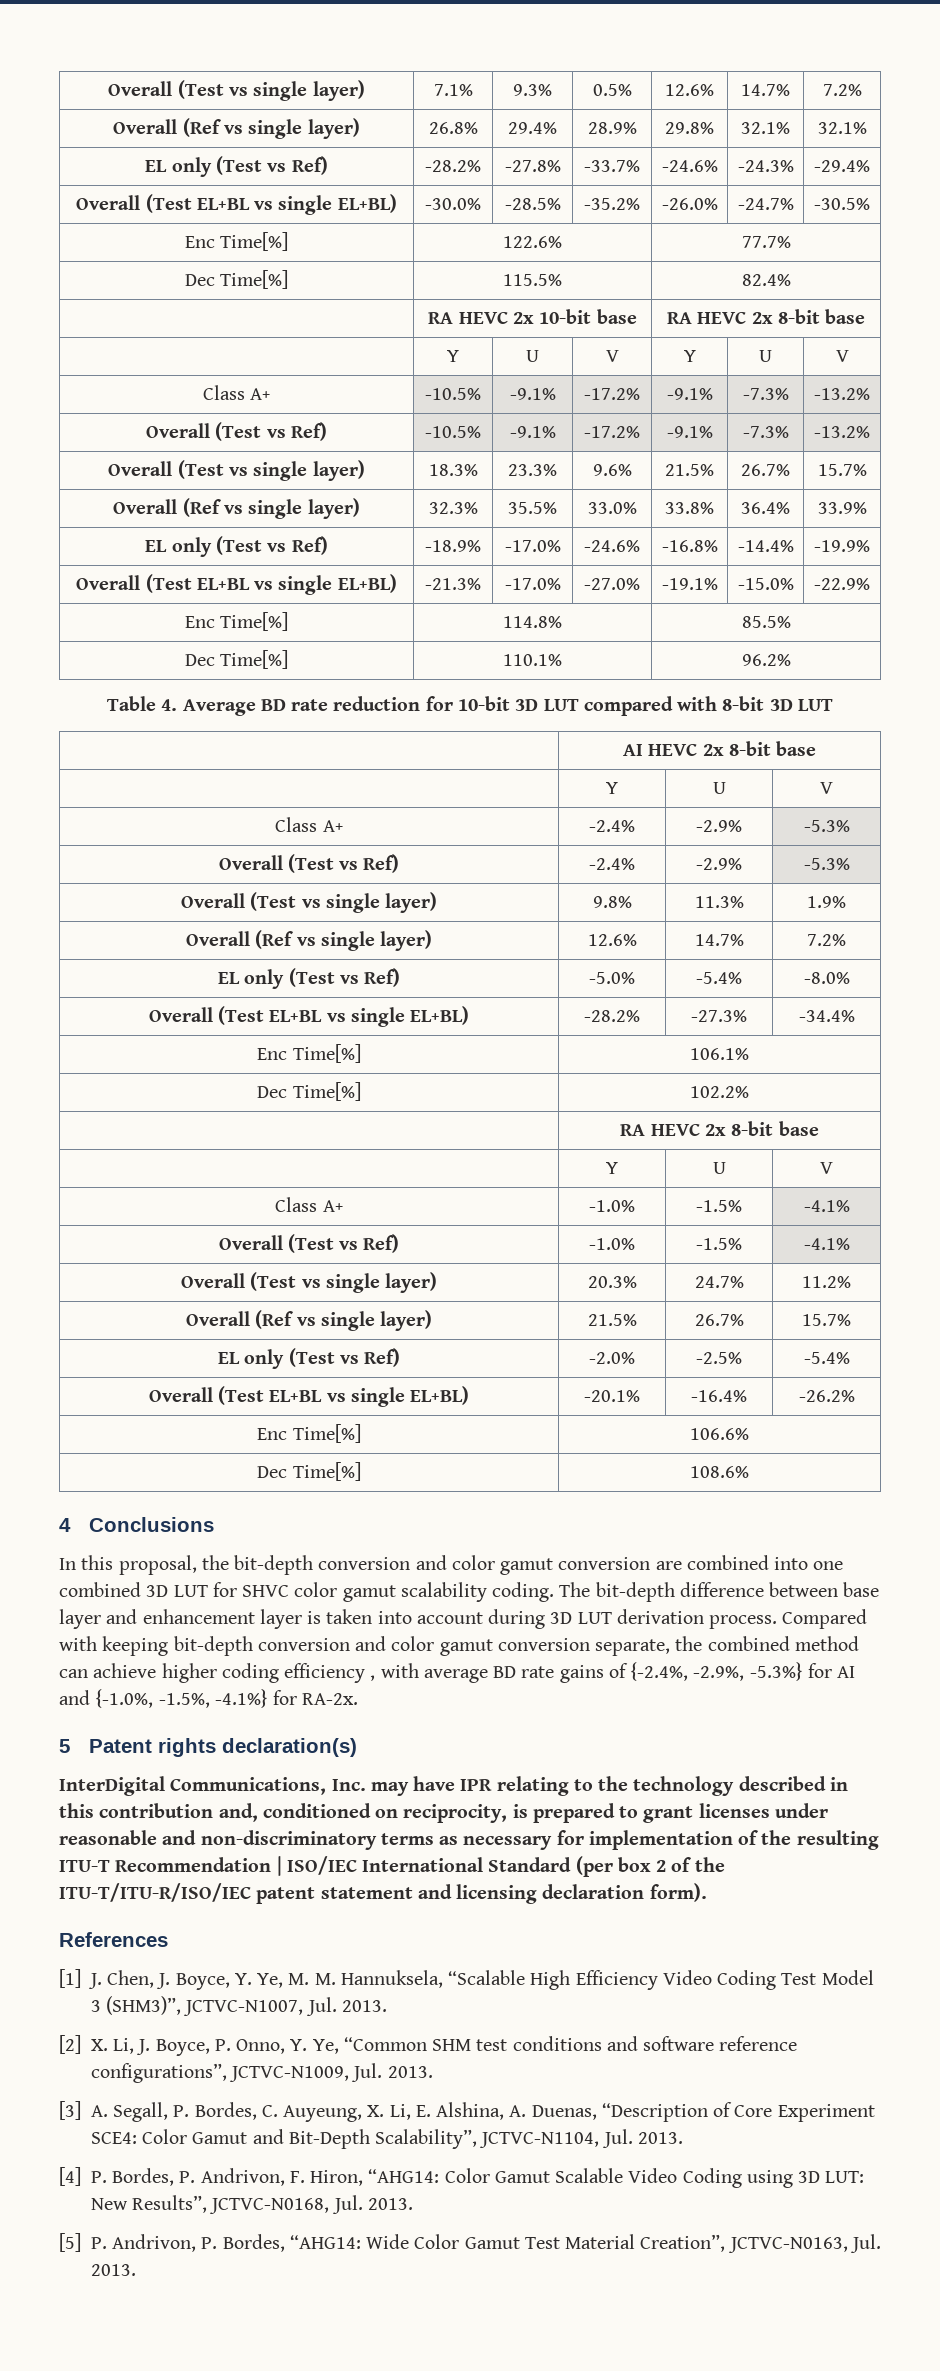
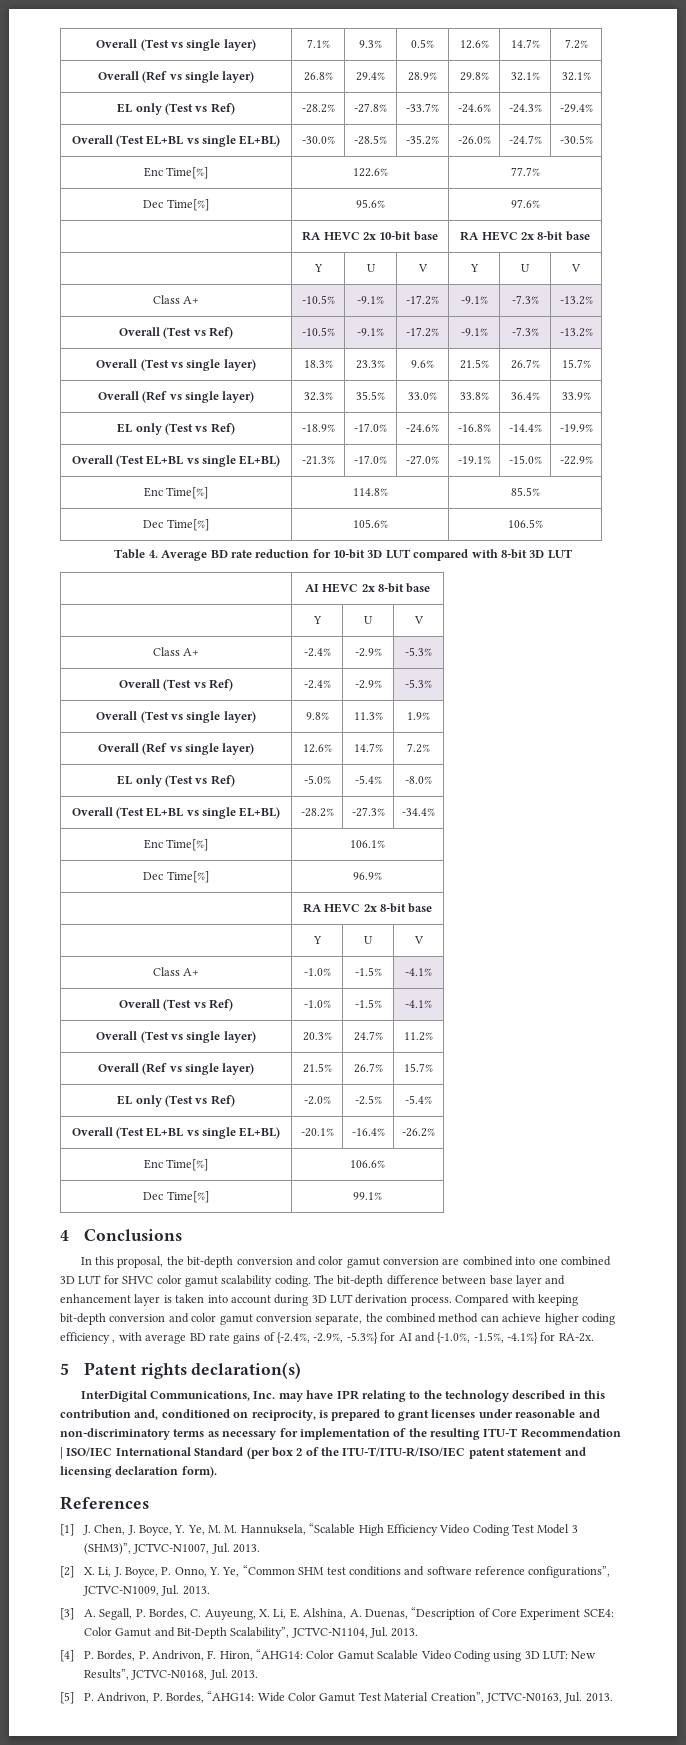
- Dec Time[%] | 115.5% | 82.4%
+ Dec Time[%] | 95.6% | 97.6%
- Dec Time[%] | 110.1% | 96.2%
+ Dec Time[%] | 105.6% | 106.5%
- Dec Time[%] | 102.2%
+ Dec Time[%] | 96.9%
- Dec Time[%] | 108.6%
+ Dec Time[%] | 99.1%

